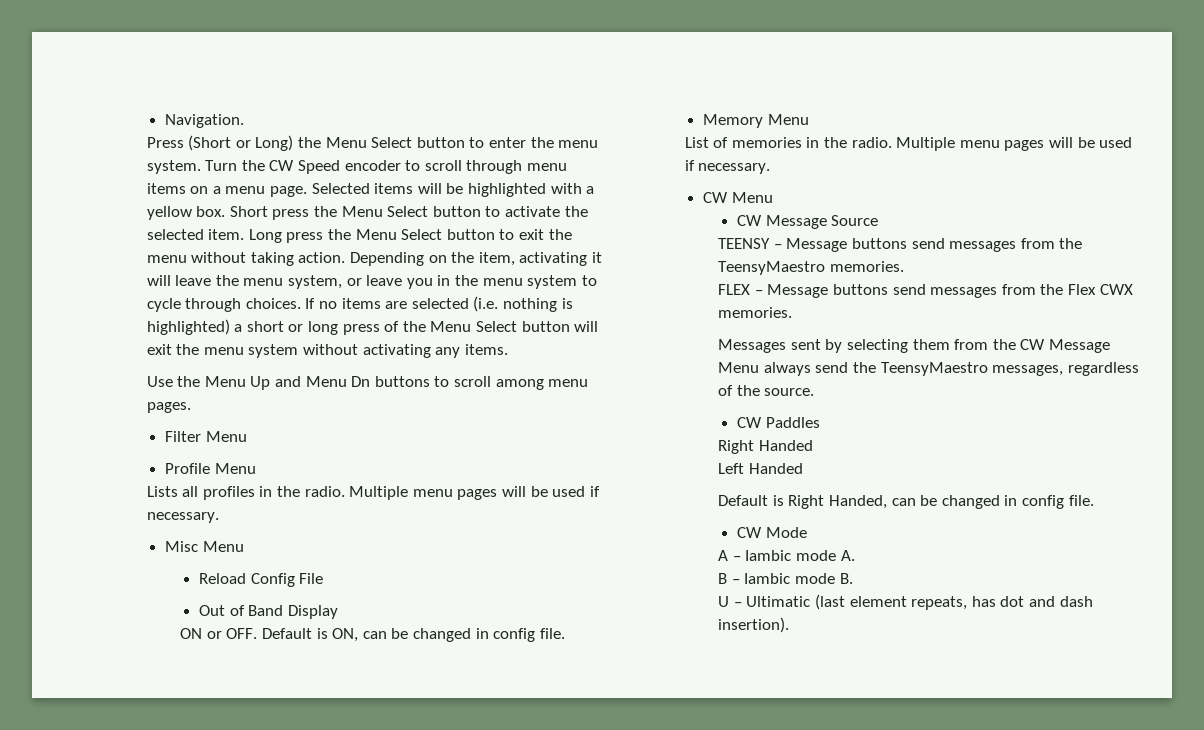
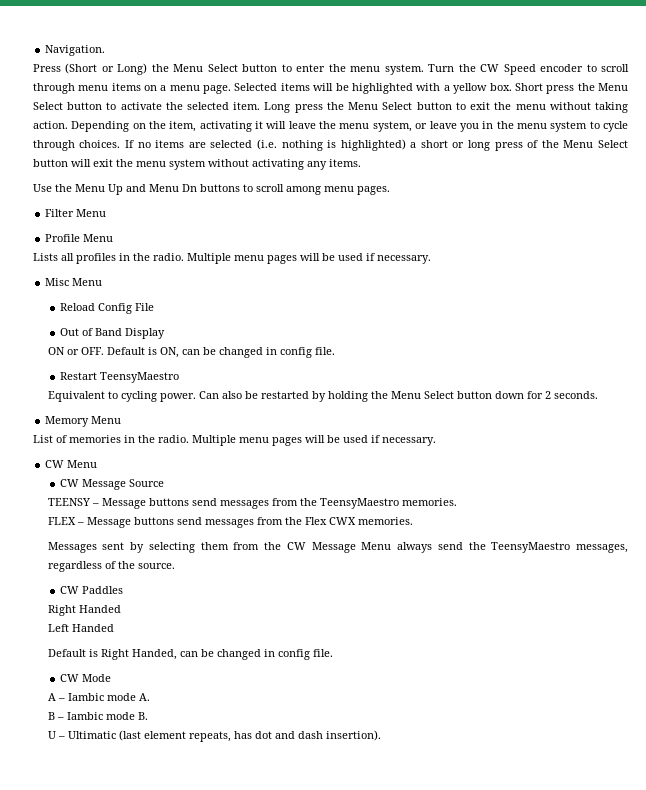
+ Restart TeensyMaestro
+ Equivalent to cycling power. Can also be restarted by holding the Menu Select button down for 2 seconds.

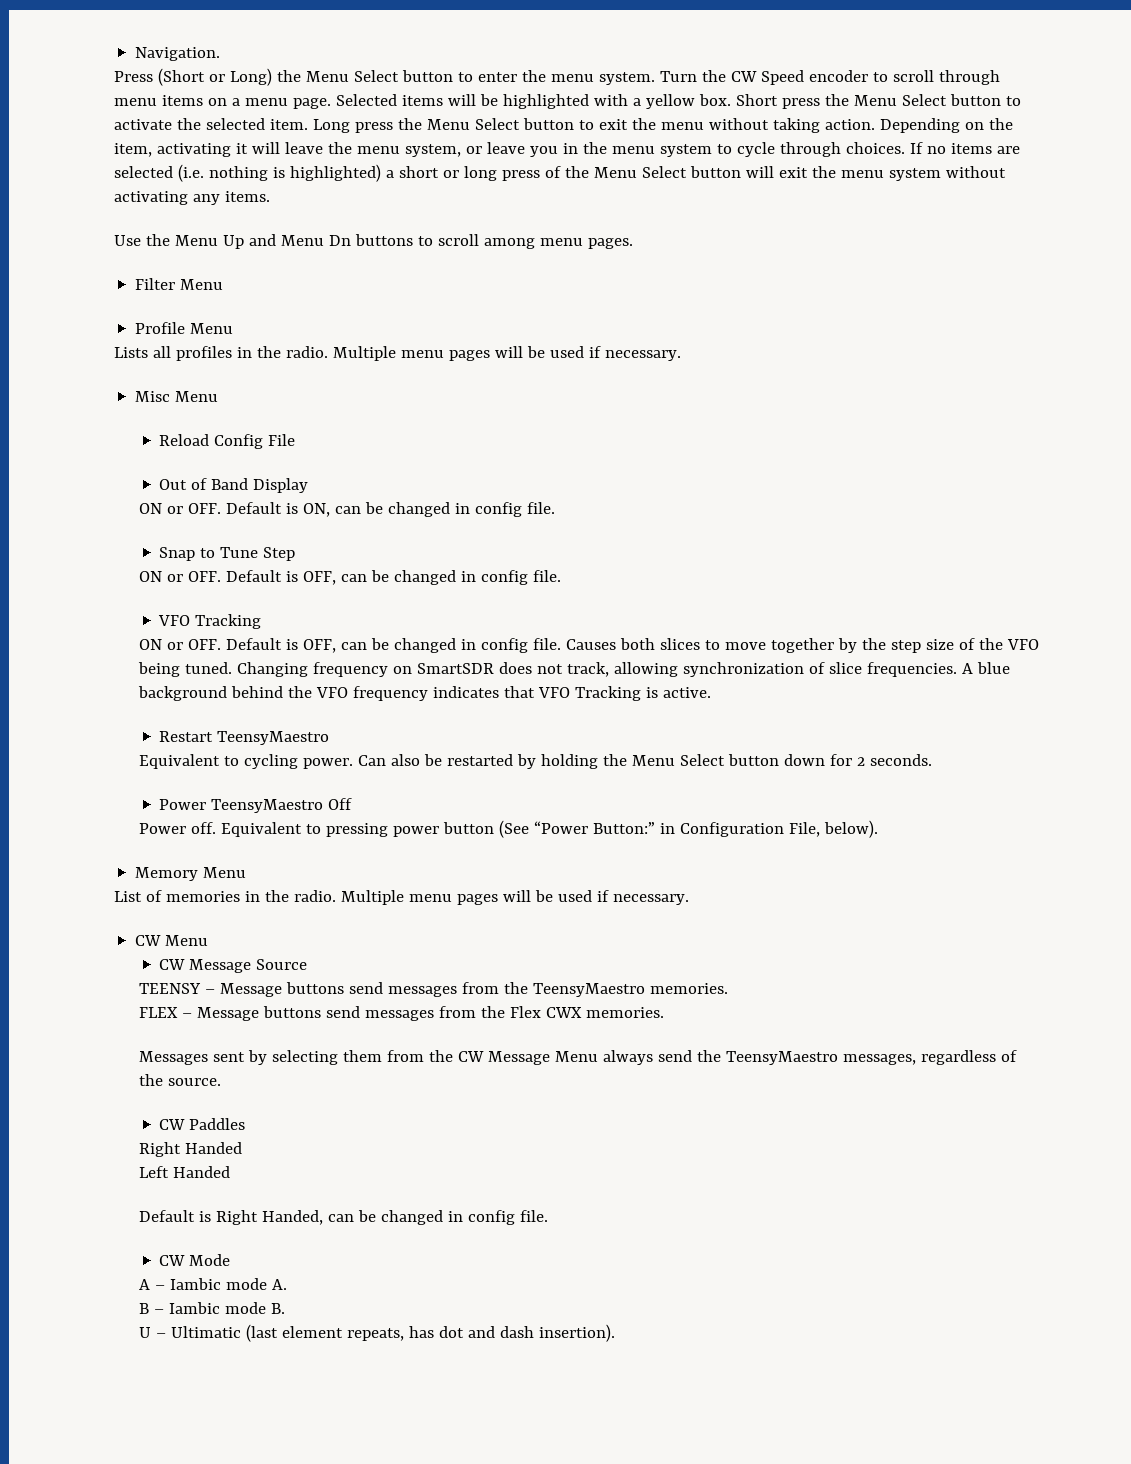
+ Snap to Tune Step
+ ON or OFF. Default is OFF, can be changed in config file.
+ VFO Tracking
+ ON or OFF. Default is OFF, can be changed in config file. Causes both slices to move together by the step size of the VFO being tuned. Changing frequency on SmartSDR does not track, allowing synchronization of slice frequencies. A blue background behind the VFO frequency indicates that VFO Tracking is active.
+ Power TeensyMaestro Off
+ Power off. Equivalent to pressing power button (See “Power Button:” in Configuration File, below).

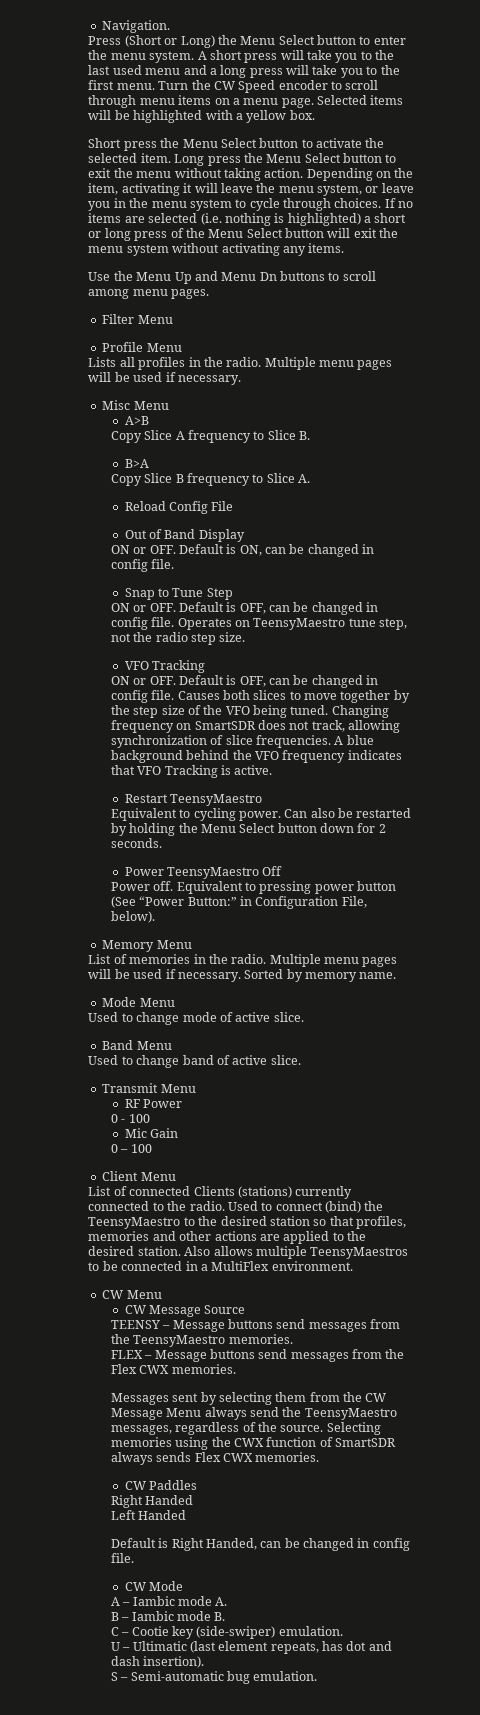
+ A short press will take you to the last used menu and a long press will take you to the first menu.
- Selected items will be highlighted with a yellow box. Short press the Menu Select button to activate the selected item.
+ Selected items will be highlighted with a yellow box.
+ Short press the Menu Select button to activate the selected item.
+ A>B
+ Copy Slice A frequency to Slice B.
+ B>A
+ Copy Slice B frequency to Slice A.
+ Operates on TeensyMaestro tune step, not the radio step size.
+ Sorted by memory name.
+ Mode Menu
+ Used to change mode of active slice.
+ Band Menu
+ Used to change band of active slice.
+ Transmit Menu
+ RF Power
+ 0 - 100
+ Mic Gain
+ 0 – 100
+ Client Menu
+ List of connected Clients (stations) currently connected to the radio. Used to connect (bind) the TeensyMaestro to the desired station so that profiles, memories and other actions are applied to the desired station. Also allows multiple TeensyMaestros to be connected in a MultiFlex environment.
+ Selecting memories using the CWX function of SmartSDR always sends Flex CWX memories.
+ C – Cootie key (side-swiper) emulation.
+ S – Semi-automatic bug emulation.

